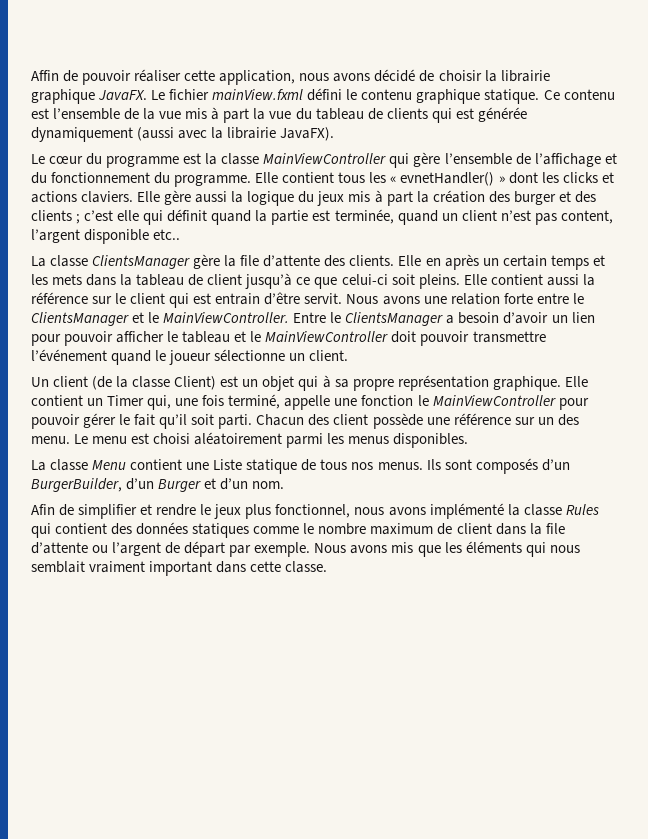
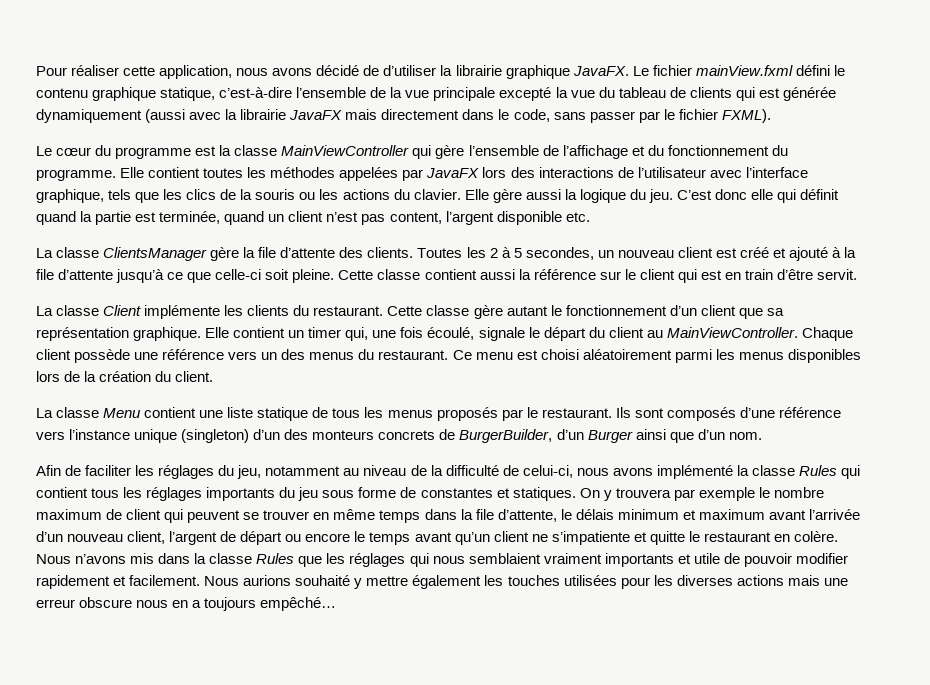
- Affin de pouvoir réaliser cette application, nous avons décidé de choisir la librairie graphique JavaFX.
+ Pour réaliser cette application, nous avons décidé de d’utiliser la librairie graphique JavaFX.
- Le fichier mainView.fxml défini le contenu graphique statique. Ce contenu est l’ensemble de la vue mis à part la vue du tableau de clients qui est générée dynamiquement (aussi avec la librairie JavaFX).
+ Le fichier mainView.fxml défini le contenu graphique statique, c’est-à-dire l’ensemble de la vue principale excepté la vue du tableau de clients qui est générée dynamiquement (aussi avec la librairie JavaFX mais directement dans le code, sans passer par le fichier FXML).
- Elle contient tous les « evnetHandler() » dont les clicks et actions claviers.
+ Elle contient toutes les méthodes appelées par JavaFX lors des interactions de l’utilisateur avec l’interface graphique, tels que les clics de la souris ou les actions du clavier.
- Elle gère aussi la logique du jeux mis à part la création des burger et des clients ; c’est elle qui définit quand la partie est terminée, quand un client n’est pas content, l’argent disponible etc..
+ Elle gère aussi la logique du jeu. C’est donc elle qui définit quand la partie est terminée, quand un client n’est pas content, l’argent disponible etc.
- Elle en après un certain temps et les mets dans la tableau de client jusqu’à ce que celui-ci soit pleins. Elle contient aussi la référence sur le client qui est entrain d’être servit. Nous avons une relation forte entre le ClientsManager et le MainViewController. Entre le ClientsManager a besoin d’avoir un lien pour pouvoir afficher le tableau et le MainViewController doit pouvoir transmettre l’événement quand le joueur sélectionne un client.
- Un client (de la classe Client) est un objet qui à sa propre représentation graphique.
+ Toutes les 2 à 5 secondes, un nouveau client est créé et ajouté à la file d’attente jusqu’à ce que celle-ci soit pleine. Cette classe contient aussi la référence sur le client qui est en train d’être servit.
+ La classe Client implémente les clients du restaurant. Cette classe gère autant le fonctionnement d’un client que sa représentation graphique.
- Elle contient un Timer qui, une fois terminé, appelle une fonction le MainViewController pour pouvoir gérer le fait qu’il soit parti. Chacun des client possède une référence sur un des menu. Le menu est choisi aléatoirement parmi les menus disponibles.
+ Elle contient un timer qui, une fois écoulé, signale le départ du client au MainViewController. Chaque client possède une référence vers un des menus du restaurant. Ce menu est choisi aléatoirement parmi les menus disponibles lors de la création du client.
- La classe Menu contient une Liste statique de tous nos menus. Ils sont composés d’un BurgerBuilder, d’un Burger et d’un nom.
+ La classe Menu contient une liste statique de tous les menus proposés par le restaurant. Ils sont composés d’une référence vers l’instance unique (singleton) d’un des monteurs concrets de BurgerBuilder, d’un Burger ainsi que d’un nom.
- Afin de simplifier et rendre le jeux plus fonctionnel, nous avons implémenté la classe Rules qui contient des données statiques comme le nombre maximum de client dans la file d’attente ou l’argent de départ par exemple. Nous avons mis que les éléments qui nous semblait vraiment important dans cette classe.
+ Afin de faciliter les réglages du jeu, notamment au niveau de la difficulté de celui-ci, nous avons implémenté la classe Rules qui contient tous les réglages importants du jeu sous forme de constantes et statiques. On y trouvera par exemple le nombre maximum de client qui peuvent se trouver en même temps dans la file d’attente, le délais minimum et maximum avant l’arrivée d’un nouveau client, l’argent de départ ou encore le temps avant qu’un client ne s’impatiente et quitte le restaurant en colère. Nous n’avons mis dans la classe Rules que les réglages qui nous semblaient vraiment importants et utile de pouvoir modifier rapidement et facilement. Nous aurions souhaité y mettre également les touches utilisées pour les diverses actions mais une erreur obscure nous en a toujours empêché…

